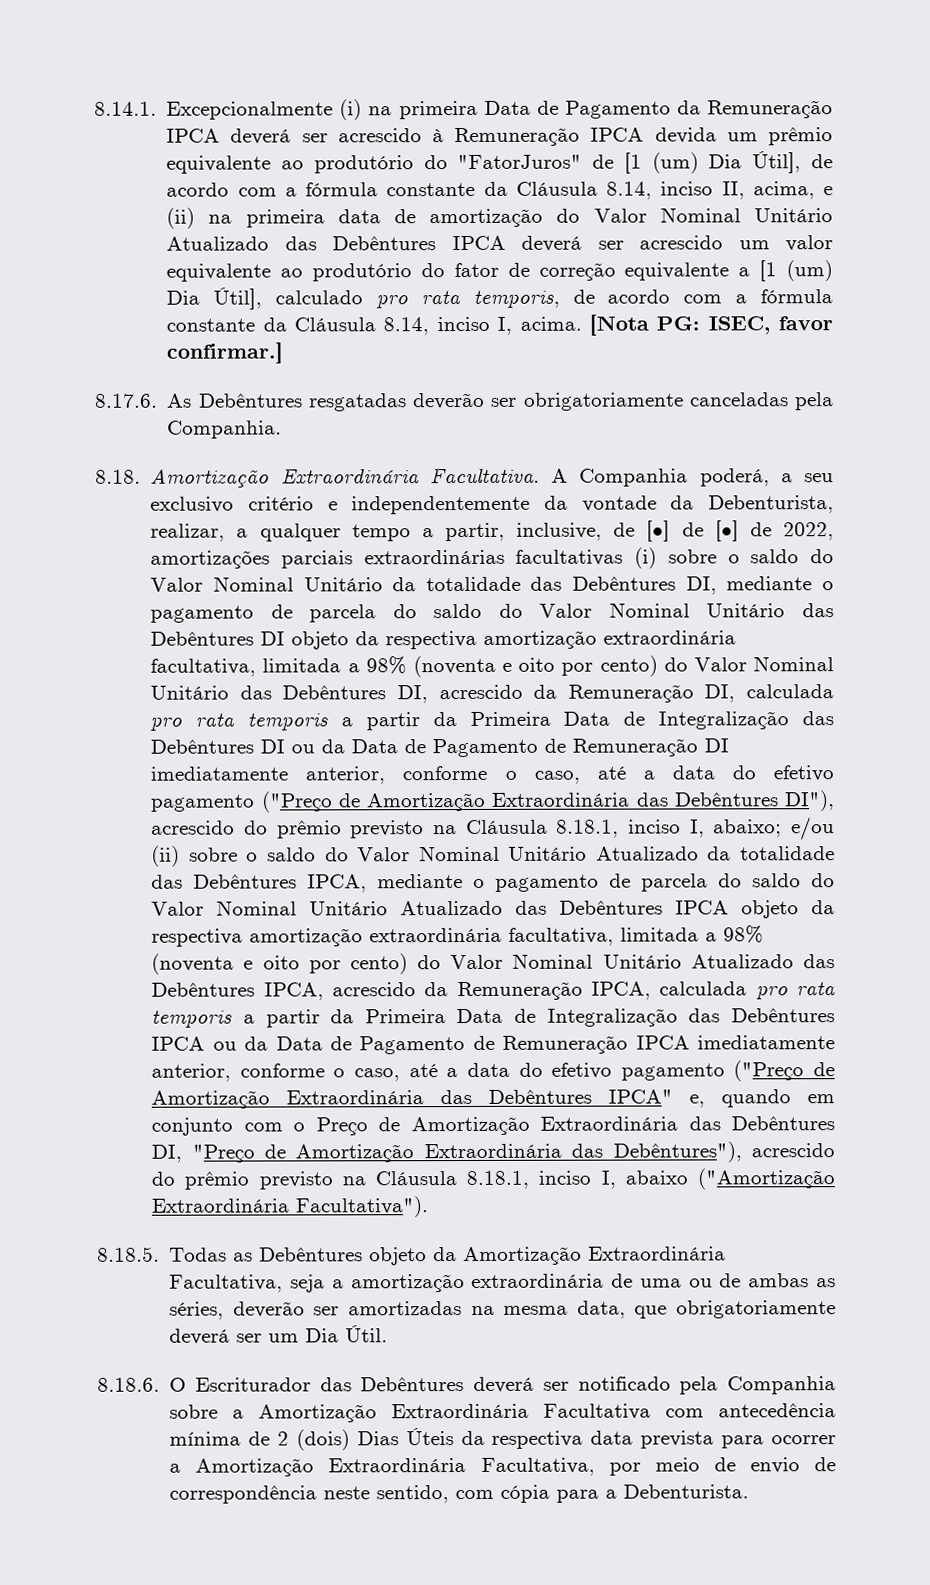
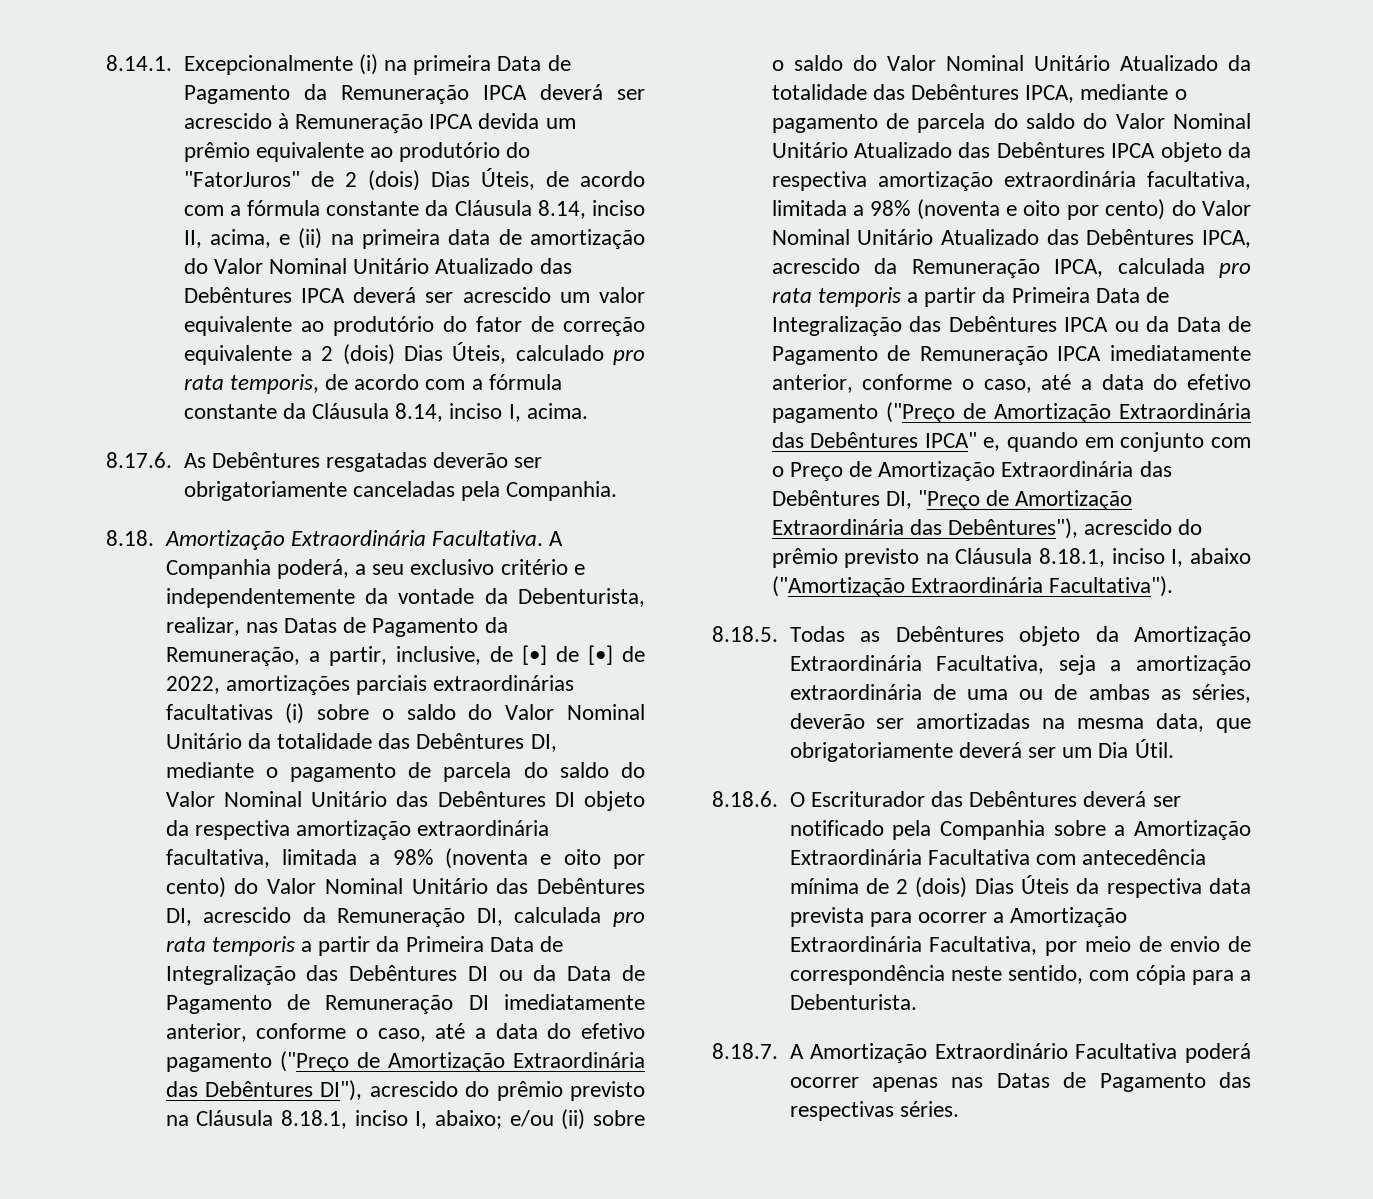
- 8.14.1. Excepcionalmente (i) na primeira Data de Pagamento da Remuneração IPCA deverá ser acrescido à Remuneração IPCA devida um prêmio equivalente ao produtório do "FatorJuros" de [1 (um) Dia Útil], de acordo com a fórmula constante da Cláusula 8.14, inciso II, acima, e (ii) na primeira data de amortização do Valor Nominal Unitário Atualizado das Debêntures IPCA deverá ser acrescido um valor equivalente ao produtório do fator de correção equivalente a [1 (um) Dia Útil], calculado pro rata temporis, de acordo com a fórmula constante da Cláusula 8.14, inciso I, acima. [Nota PG: ISEC, favor confirmar.]
+ 8.14.1. Excepcionalmente (i) na primeira Data de Pagamento da Remuneração IPCA deverá ser acrescido à Remuneração IPCA devida um prêmio equivalente ao produtório do "FatorJuros" de 2 (dois) Dias Úteis, de acordo com a fórmula constante da Cláusula 8.14, inciso II, acima, e (ii) na primeira data de amortização do Valor Nominal Unitário Atualizado das Debêntures IPCA deverá ser acrescido um valor equivalente ao produtório do fator de correção equivalente a 2 (dois) Dias Úteis, calculado pro rata temporis, de acordo com a fórmula constante da Cláusula 8.14, inciso I, acima.
- A Companhia poderá, a seu exclusivo critério e independentemente da vontade da Debenturista, realizar, a qualquer tempo a partir, inclusive, de [•] de [•] de 2022, amortizações parciais extraordinárias facultativas (i) sobre o saldo do Valor Nominal Unitário da totalidade das Debêntures DI, mediante o pagamento de parcela do saldo do Valor Nominal Unitário das Debêntures DI objeto da respectiva amortização extraordinária facultativa, limitada a 98% (noventa e oito por cento) do Valor Nominal Unitário das Debêntures DI, acrescido da Remuneração DI, calculada pro rata temporis a partir da Primeira Data de Integralização das Debêntures DI ou da Data de Pagamento de Remuneração DI imediatamente anterior, conforme o caso, até a data do efetivo pagamento ("Preço de Amortização Extraordinária das Debêntures DI"), acrescido do prêmio previsto na Cláusula 8.18.1, inciso I, abaixo;
+ A Companhia poderá, a seu exclusivo critério e independentemente da vontade da Debenturista, realizar, nas Datas de Pagamento da Remuneração, a partir, inclusive, de [•] de [•] de 2022, amortizações parciais extraordinárias facultativas (i) sobre o saldo do Valor Nominal Unitário da totalidade das Debêntures DI, mediante o pagamento de parcela do saldo do Valor Nominal Unitário das Debêntures DI objeto da respectiva amortização extraordinária facultativa, limitada a 98% (noventa e oito por cento) do Valor Nominal Unitário das Debêntures DI, acrescido da Remuneração DI, calculada pro rata temporis a partir da Primeira Data de Integralização das Debêntures DI ou da Data de Pagamento de Remuneração DI imediatamente anterior, conforme o caso, até a data do efetivo pagamento ("Preço de Amortização Extraordinária das Debêntures DI"), acrescido do prêmio previsto na Cláusula 8.18.1, inciso I, abaixo;
+ 8.18.7. A Amortização Extraordinário Facultativa poderá ocorrer apenas nas Datas de Pagamento das respectivas séries.

